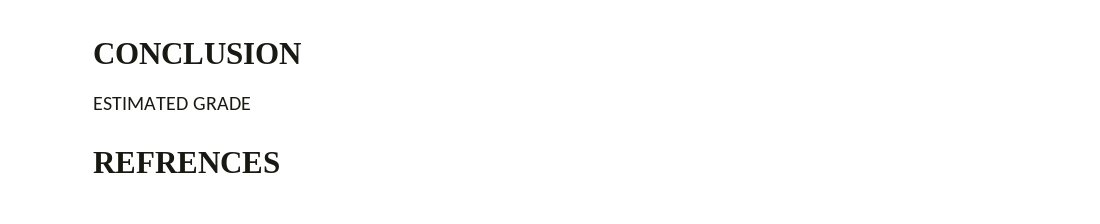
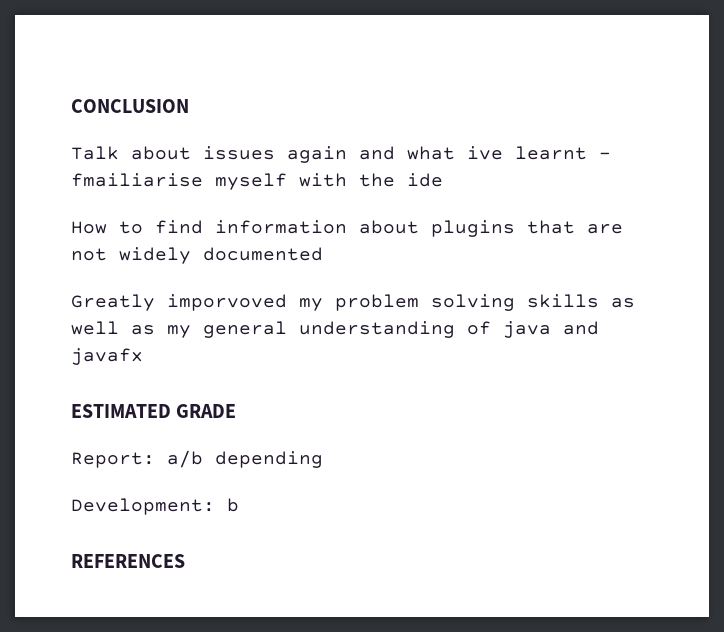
+ Talk about issues again and what ive learnt – fmailiarise myself with the ide
+ How to find information about plugins that are not widely documented
+ Greatly imporvoved my problem solving skills as well as my general understanding of java and javafx
  ESTIMATED GRADE
- REFRENCES
+ Report: a/b depending
+ Development: b
+ REFERENCES

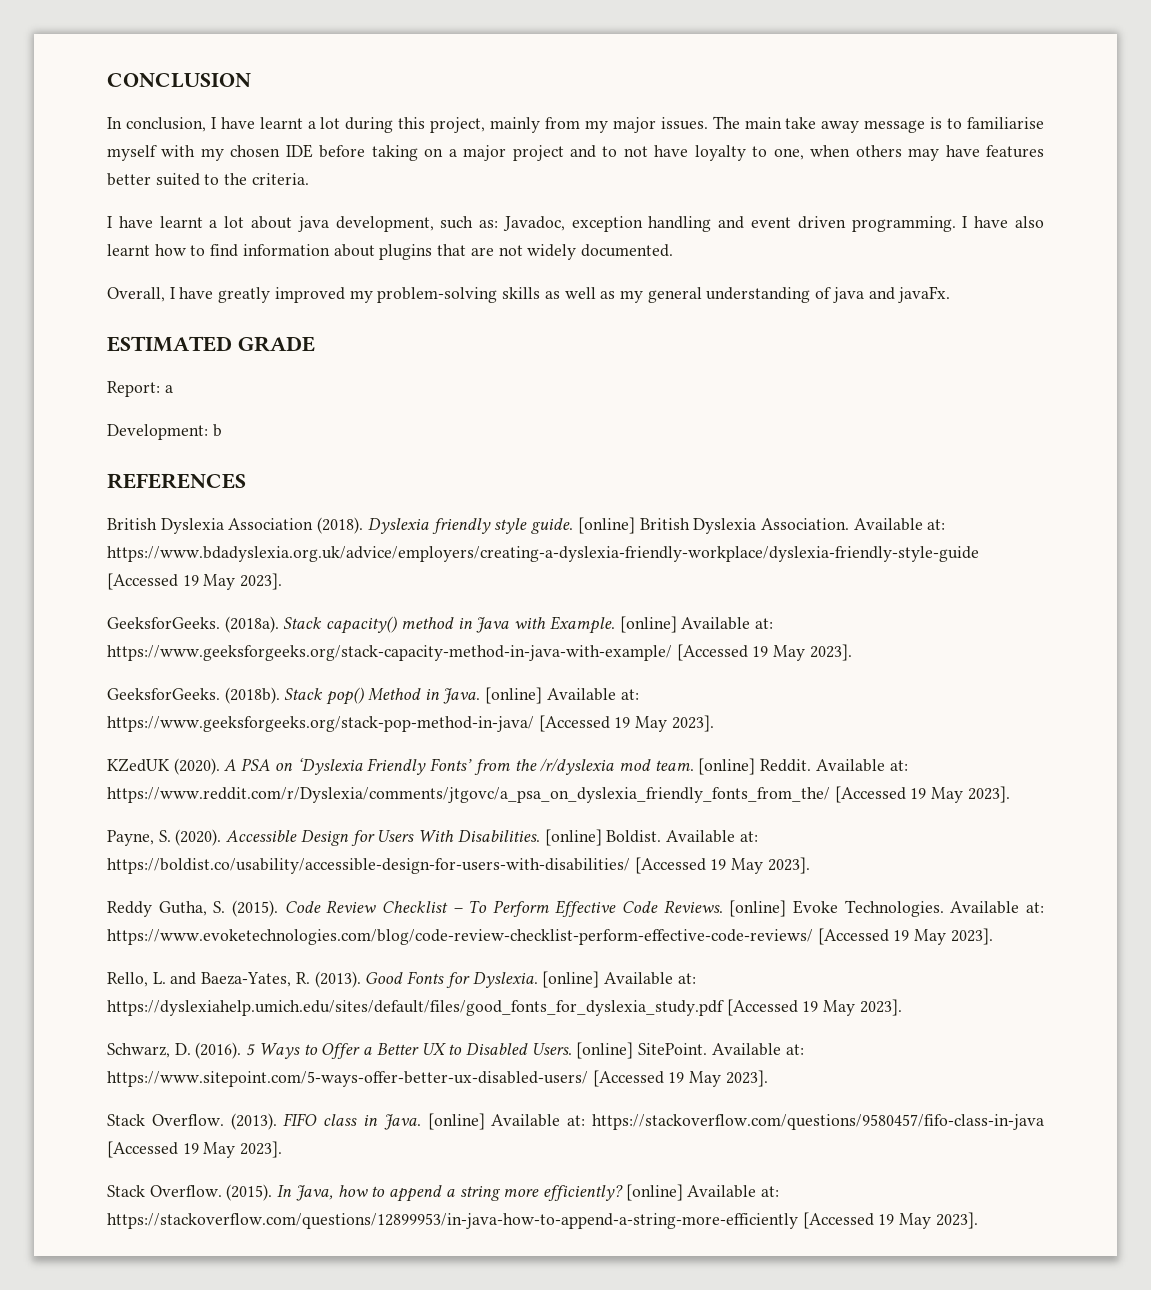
- Talk about issues again and what ive learnt – fmailiarise myself with the ide
- How to find information about plugins that are not widely documented
- Greatly imporvoved my problem solving skills as well as my general understanding of java and javafx
+ In conclusion, I have learnt a lot during this project, mainly from my major issues. The main take away message is to familiarise myself with my chosen IDE before taking on a major project and to not have loyalty to one, when others may have features better suited to the criteria.
+ I have learnt a lot about java development, such as: Javadoc, exception handling and event driven programming. I have also learnt how to find information about plugins that are not widely documented.
+ Overall, I have greatly improved my problem-solving skills as well as my general understanding of java and javaFx.
- Report: a/b depending
+ Report: a
+ British Dyslexia Association (2018). Dyslexia friendly style guide. [online] British Dyslexia Association. Available at: https://www.bdadyslexia.org.uk/advice/employers/creating-a-dyslexia-friendly-workplace/dyslexia-friendly-style-guide [Accessed 19 May 2023].
+ GeeksforGeeks. (2018a). Stack capacity() method in Java with Example. [online] Available at: https://www.geeksforgeeks.org/stack-capacity-method-in-java-with-example/ [Accessed 19 May 2023].
+ GeeksforGeeks. (2018b). Stack pop() Method in Java. [online] Available at: https://www.geeksforgeeks.org/stack-pop-method-in-java/ [Accessed 19 May 2023].
+ KZedUK (2020). A PSA on ‘Dyslexia Friendly Fonts’ from the /r/dyslexia mod team. [online] Reddit. Available at: https://www.reddit.com/r/Dyslexia/comments/jtgovc/a_psa_on_dyslexia_friendly_fonts_from_the/ [Accessed 19 May 2023].
+ Payne, S. (2020). Accessible Design for Users With Disabilities. [online] Boldist. Available at: https://boldist.co/usability/accessible-design-for-users-with-disabilities/ [Accessed 19 May 2023].
+ Reddy Gutha, S. (2015). Code Review Checklist – To Perform Effective Code Reviews. [online] Evoke Technologies. Available at: https://www.evoketechnologies.com/blog/code-review-checklist-perform-effective-code-reviews/ [Accessed 19 May 2023].
+ Rello, L. and Baeza-Yates, R. (2013). Good Fonts for Dyslexia. [online] Available at: https://dyslexiahelp.umich.edu/sites/default/files/good_fonts_for_dyslexia_study.pdf [Accessed 19 May 2023].
+ Schwarz, D. (2016). 5 Ways to Offer a Better UX to Disabled Users. [online] SitePoint. Available at: https://www.sitepoint.com/5-ways-offer-better-ux-disabled-users/ [Accessed 19 May 2023].
+ Stack Overflow. (2013). FIFO class in Java. [online] Available at: https://stackoverflow.com/questions/9580457/fifo-class-in-java [Accessed 19 May 2023].
+ Stack Overflow. (2015). In Java, how to append a string more efficiently? [online] Available at: https://stackoverflow.com/questions/12899953/in-java-how-to-append-a-string-more-efficiently [Accessed 19 May 2023].

